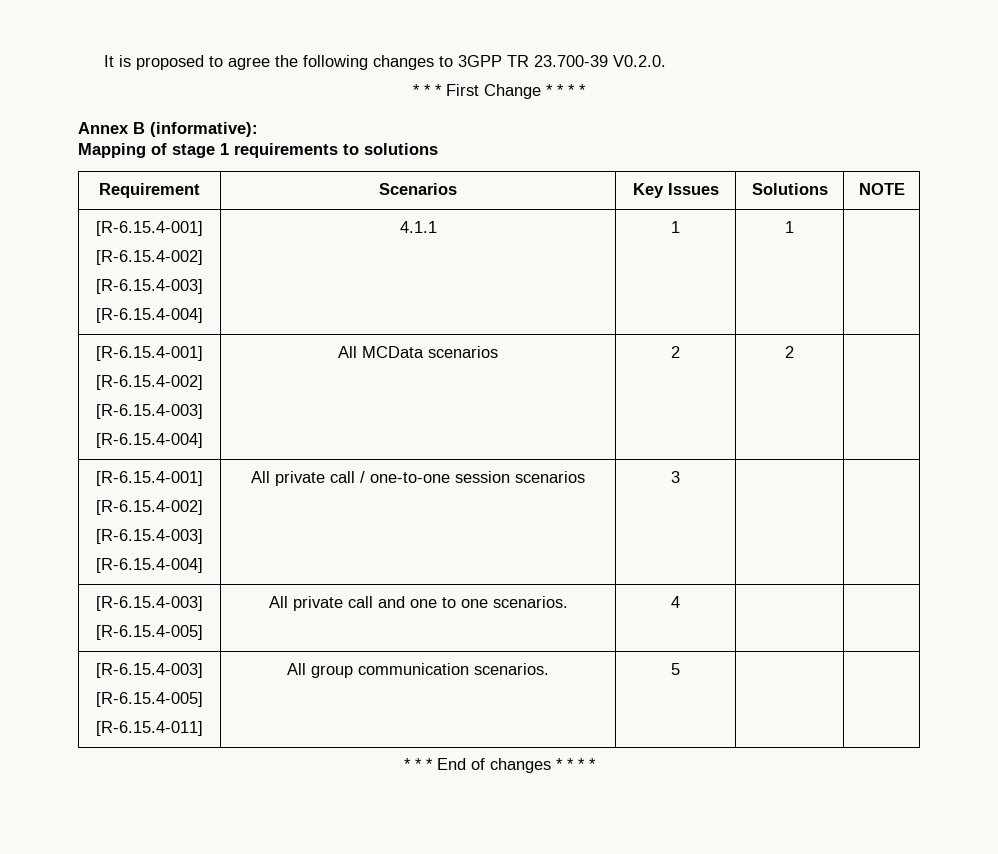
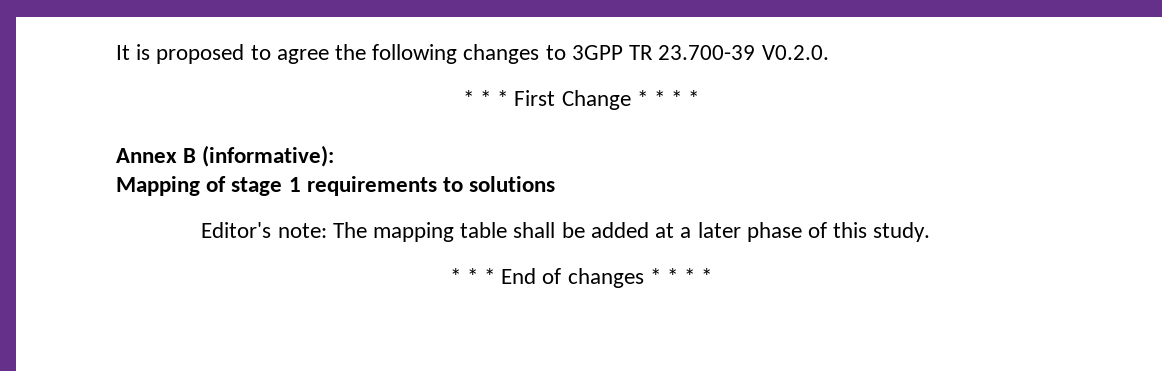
- Requirement | Scenarios | Key Issues | Solutions | NOTE
- [R-6.15.4-001]
- [R-6.15.4-002]
- [R-6.15.4-003]
- [R-6.15.4-004] | 4.1.1 | 1 | 1 |
- [R-6.15.4-001]
- [R-6.15.4-002]
- [R-6.15.4-003]
- [R-6.15.4-004] | All MCData scenarios | 2 | 2 |
- [R-6.15.4-001]
- [R-6.15.4-002]
- [R-6.15.4-003]
- [R-6.15.4-004] | All private call / one-to-one session scenarios | 3 | |
- [R-6.15.4-003]
- [R-6.15.4-005] | All private call and one to one scenarios. | 4 | |
- [R-6.15.4-003]
- [R-6.15.4-005]
- [R-6.15.4-011] | All group communication scenarios. | 5 | |
+ Editor's note: The mapping table shall be added at a later phase of this study.

